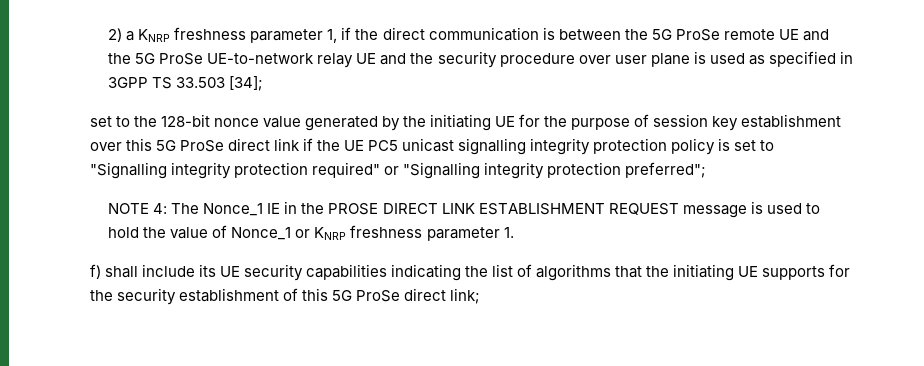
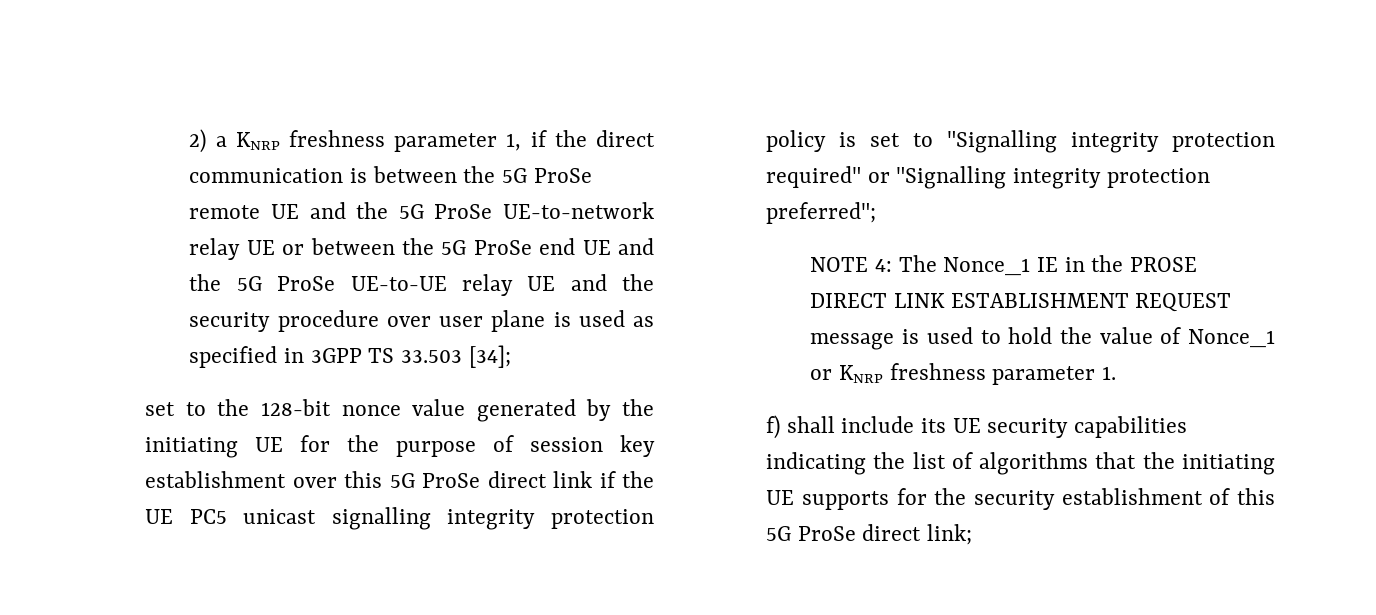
- 2) a KNRP freshness parameter 1, if the direct communication is between the 5G ProSe remote UE and the 5G ProSe UE-to-network relay UE and the security procedure over user plane is used as specified in 3GPP TS 33.503 [34];
+ 2) a KNRP freshness parameter 1, if the direct communication is between the 5G ProSe remote UE and the 5G ProSe UE-to-network relay UE or between the 5G ProSe end UE and the 5G ProSe UE-to-UE relay UE and the security procedure over user plane is used as specified in 3GPP TS 33.503 [34];

